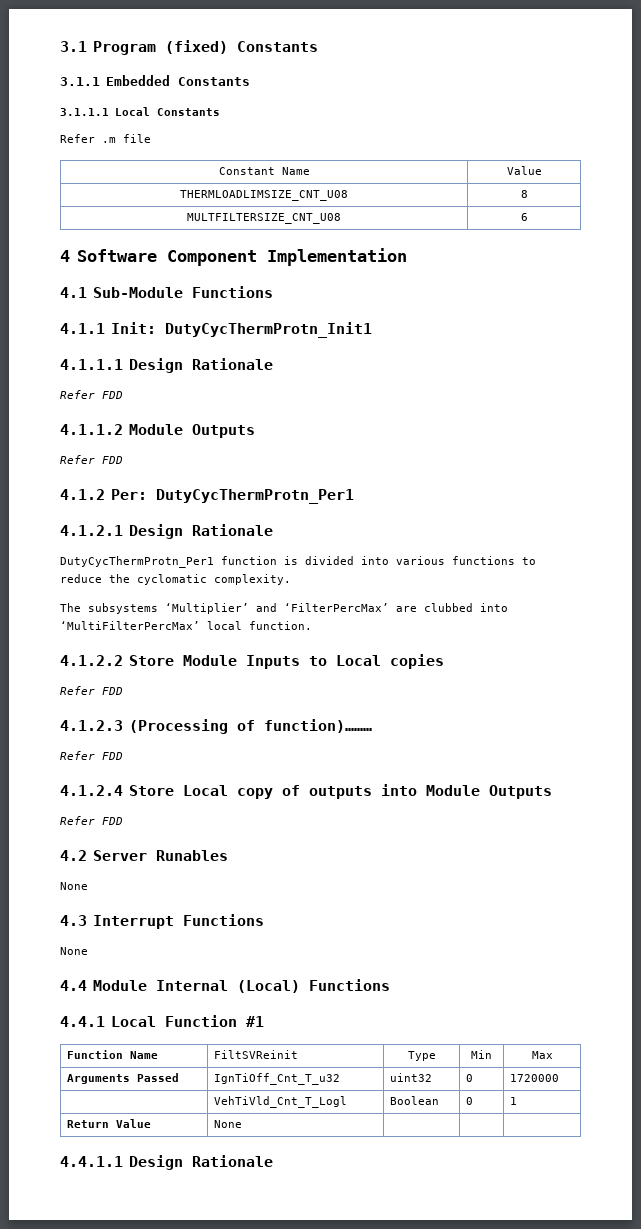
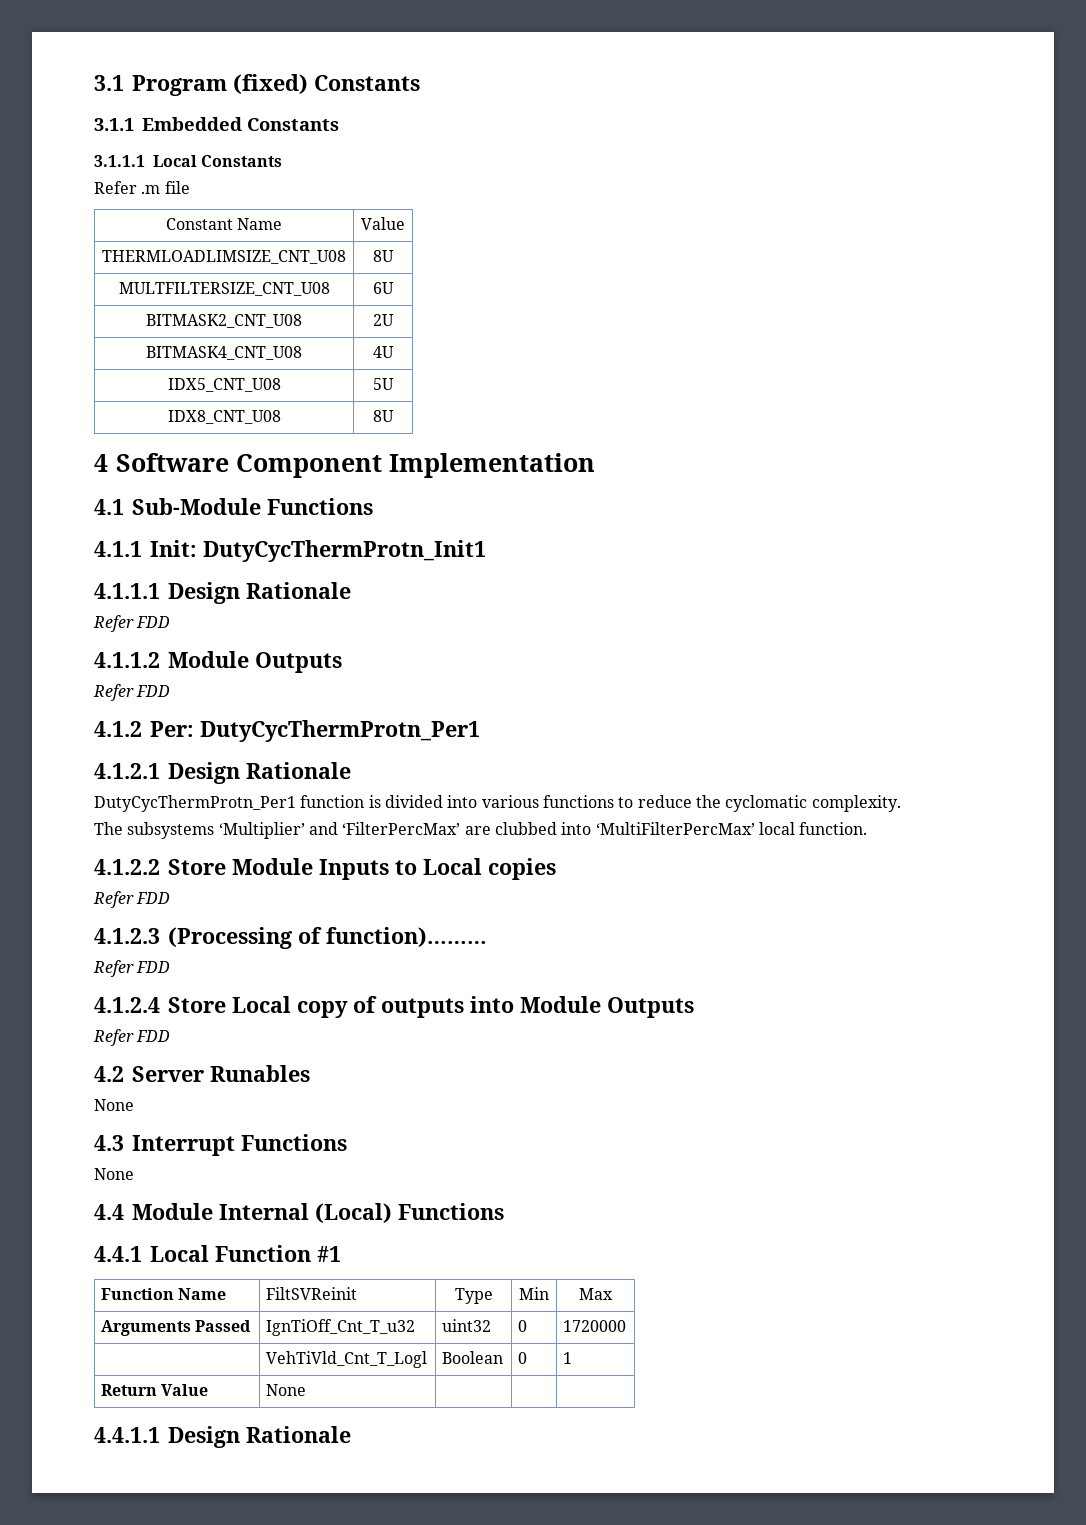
- THERMLOADLIMSIZE_CNT_U08 | 8
+ THERMLOADLIMSIZE_CNT_U08 | 8U
- MULTFILTERSIZE_CNT_U08 | 6
+ MULTFILTERSIZE_CNT_U08 | 6U
+ BITMASK2_CNT_U08 | 2U
+ BITMASK4_CNT_U08 | 4U
+ IDX5_CNT_U08 | 5U
+ IDX8_CNT_U08 | 8U

